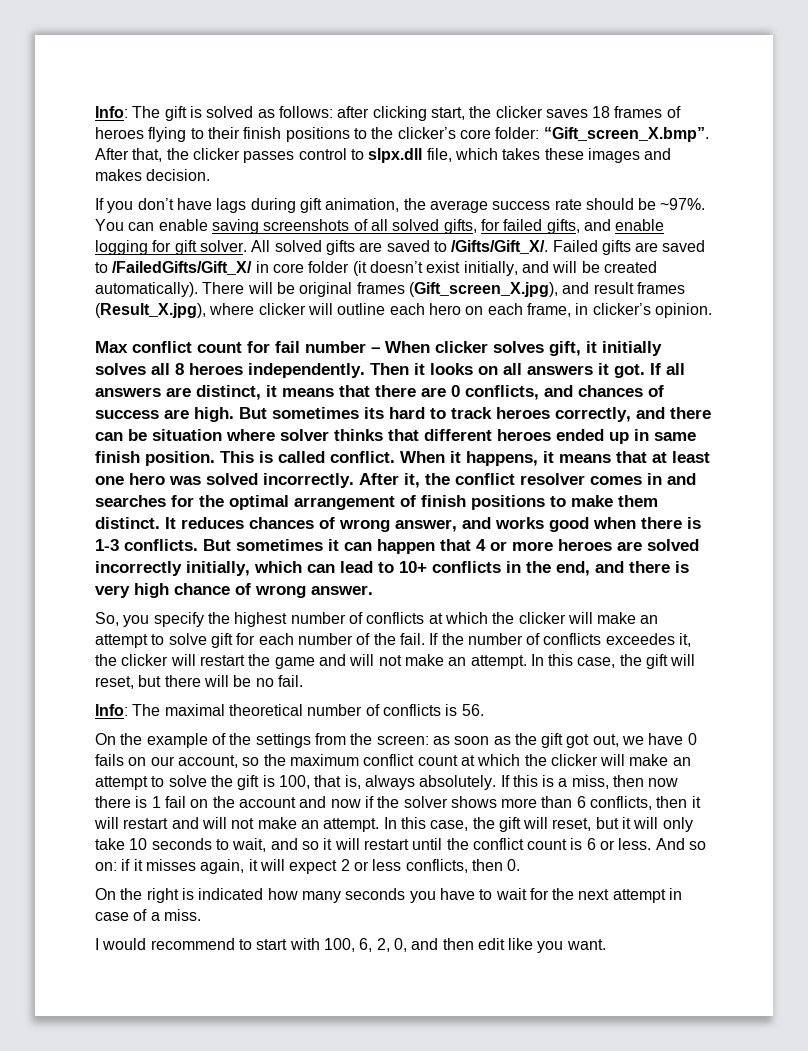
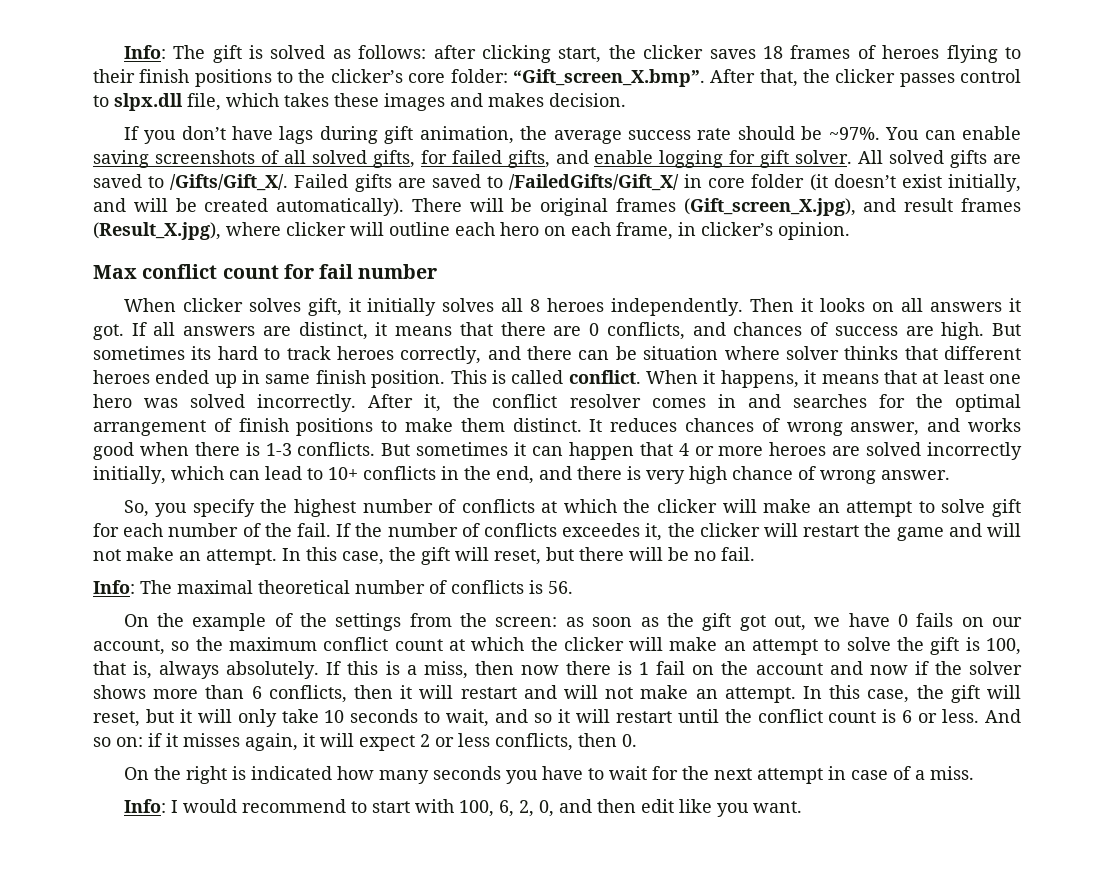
- Max conflict count for fail number – When clicker solves gift, it initially solves all 8 heroes independently.
+ Max conflict count for fail number
+ When clicker solves gift, it initially solves all 8 heroes independently.
- I would recommend to start with 100, 6, 2, 0, and then edit like you want.
+ Info: I would recommend to start with 100, 6, 2, 0, and then edit like you want.

